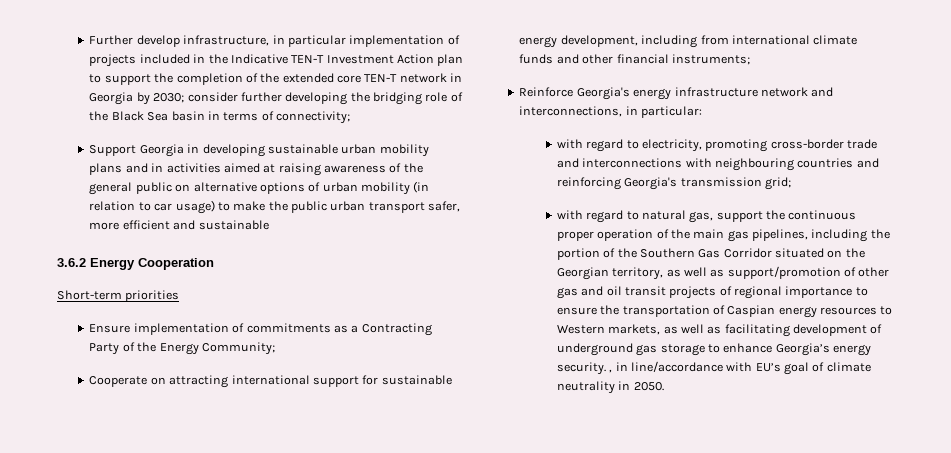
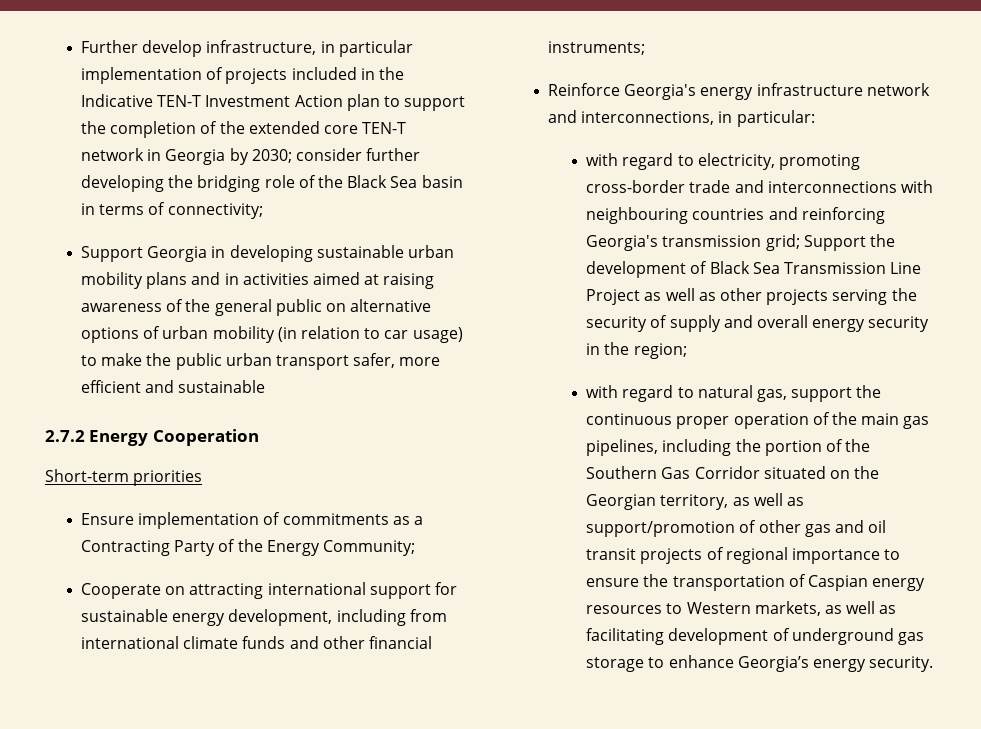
- 3.6.2 Energy Cooperation
+ 2.7.2 Energy Cooperation
- with regard to electricity, promoting cross-border trade and interconnections with neighbouring countries and reinforcing Georgia's transmission grid;
+ with regard to electricity, promoting cross-border trade and interconnections with neighbouring countries and reinforcing Georgia's transmission grid; Support the development of Black Sea Transmission Line Project as well as other projects serving the security of supply and overall energy security in the region;
- with regard to natural gas, support the continuous proper operation of the main gas pipelines, including the portion of the Southern Gas Corridor situated on the Georgian territory, as well as support/promotion of other gas and oil transit projects of regional importance to ensure the transportation of Caspian energy resources to Western markets, as well as facilitating development of underground gas storage to enhance Georgia’s energy security. , in line/accordance with EU’s goal of climate neutrality in 2050.
+ with regard to natural gas, support the continuous proper operation of the main gas pipelines, including the portion of the Southern Gas Corridor situated on the Georgian territory, as well as support/promotion of other gas and oil transit projects of regional importance to ensure the transportation of Caspian energy resources to Western markets, as well as facilitating development of underground gas storage to enhance Georgia’s energy security.

